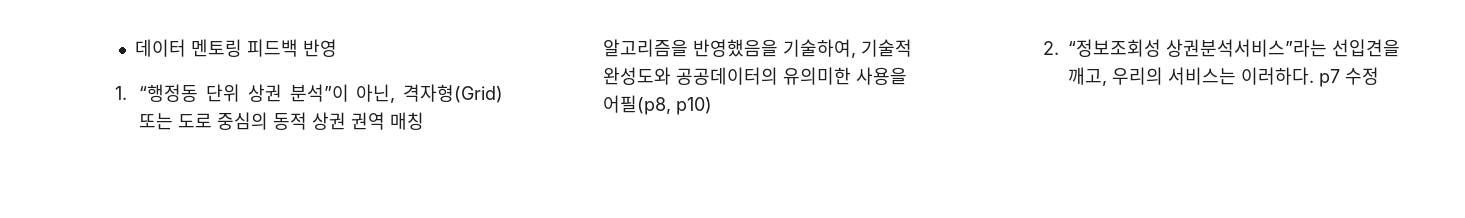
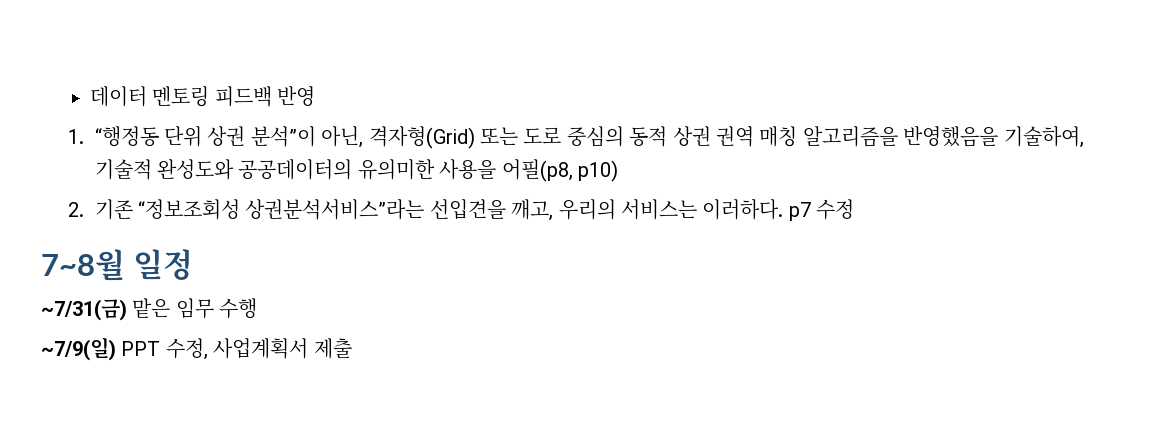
- 2. “정보조회성 상권분석서비스”라는 선입견을 깨고, 우리의 서비스는 이러하다. p7 수정
+ 2. 기존 “정보조회성 상권분석서비스”라는 선입견을 깨고, 우리의 서비스는 이러하다. p7 수정
+ 7~8월 일정
+ ~7/31(금) 맡은 임무 수행
+ ~7/9(일) PPT 수정, 사업계획서 제출

